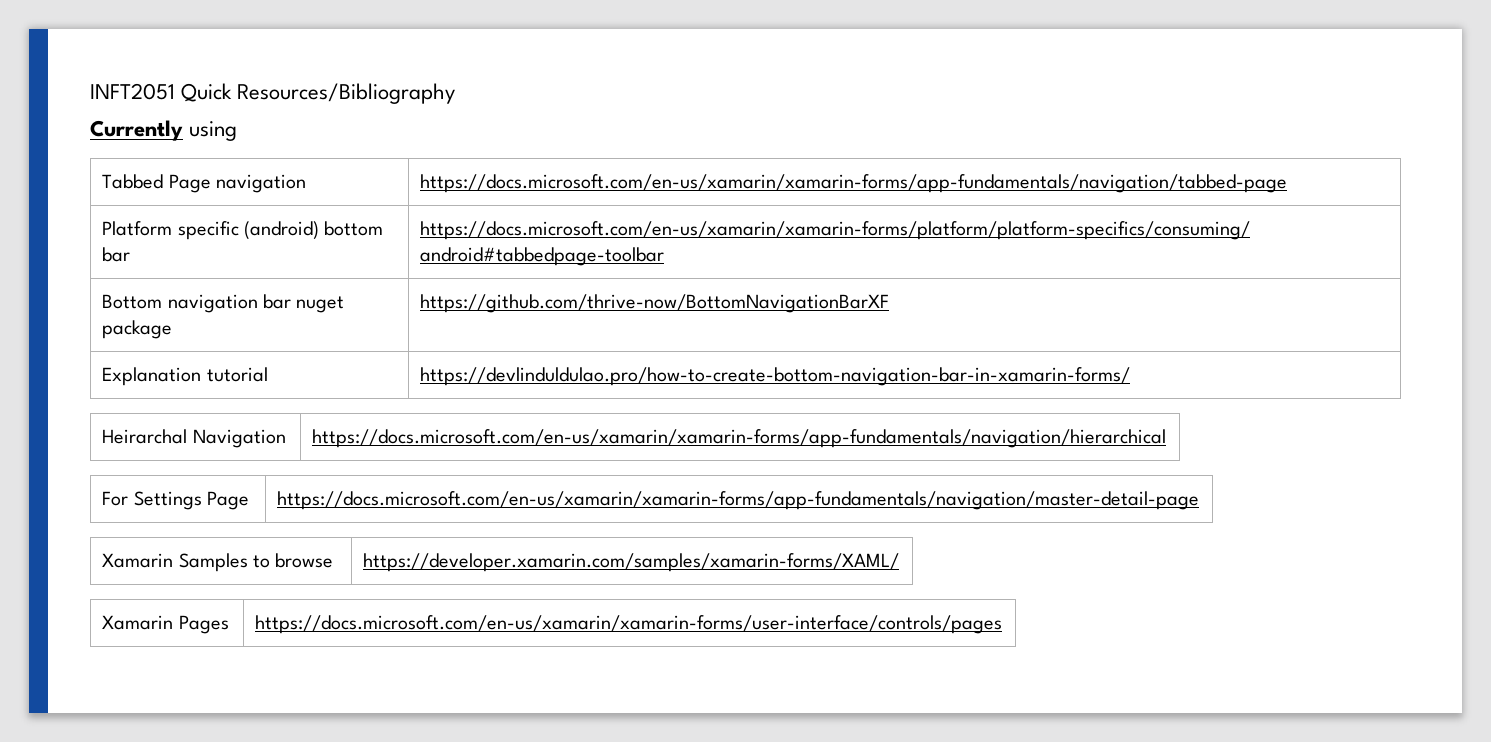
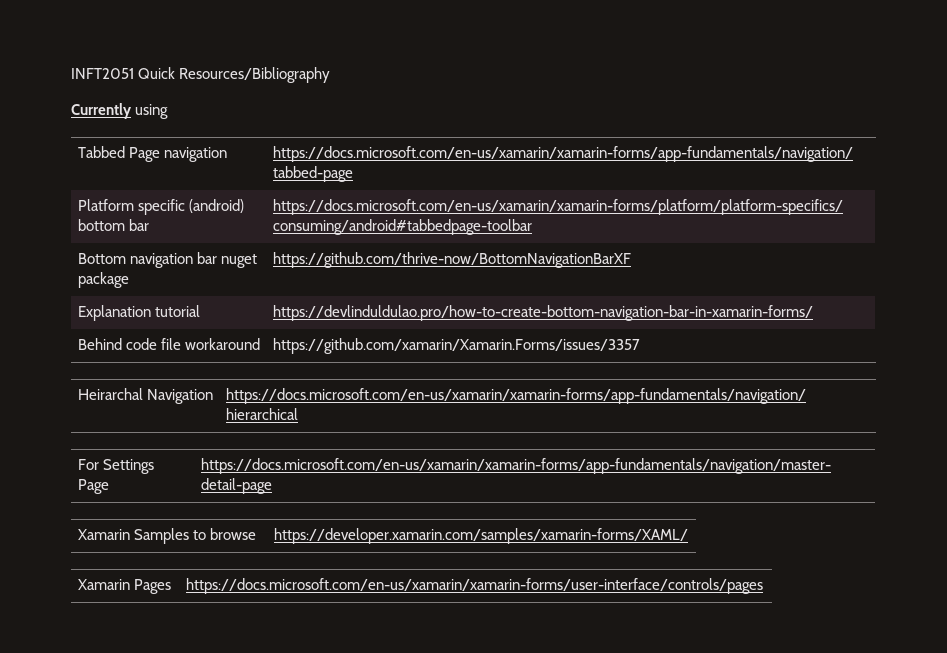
+ Behind code file workaround | https://github.com/xamarin/Xamarin.Forms/issues/3357

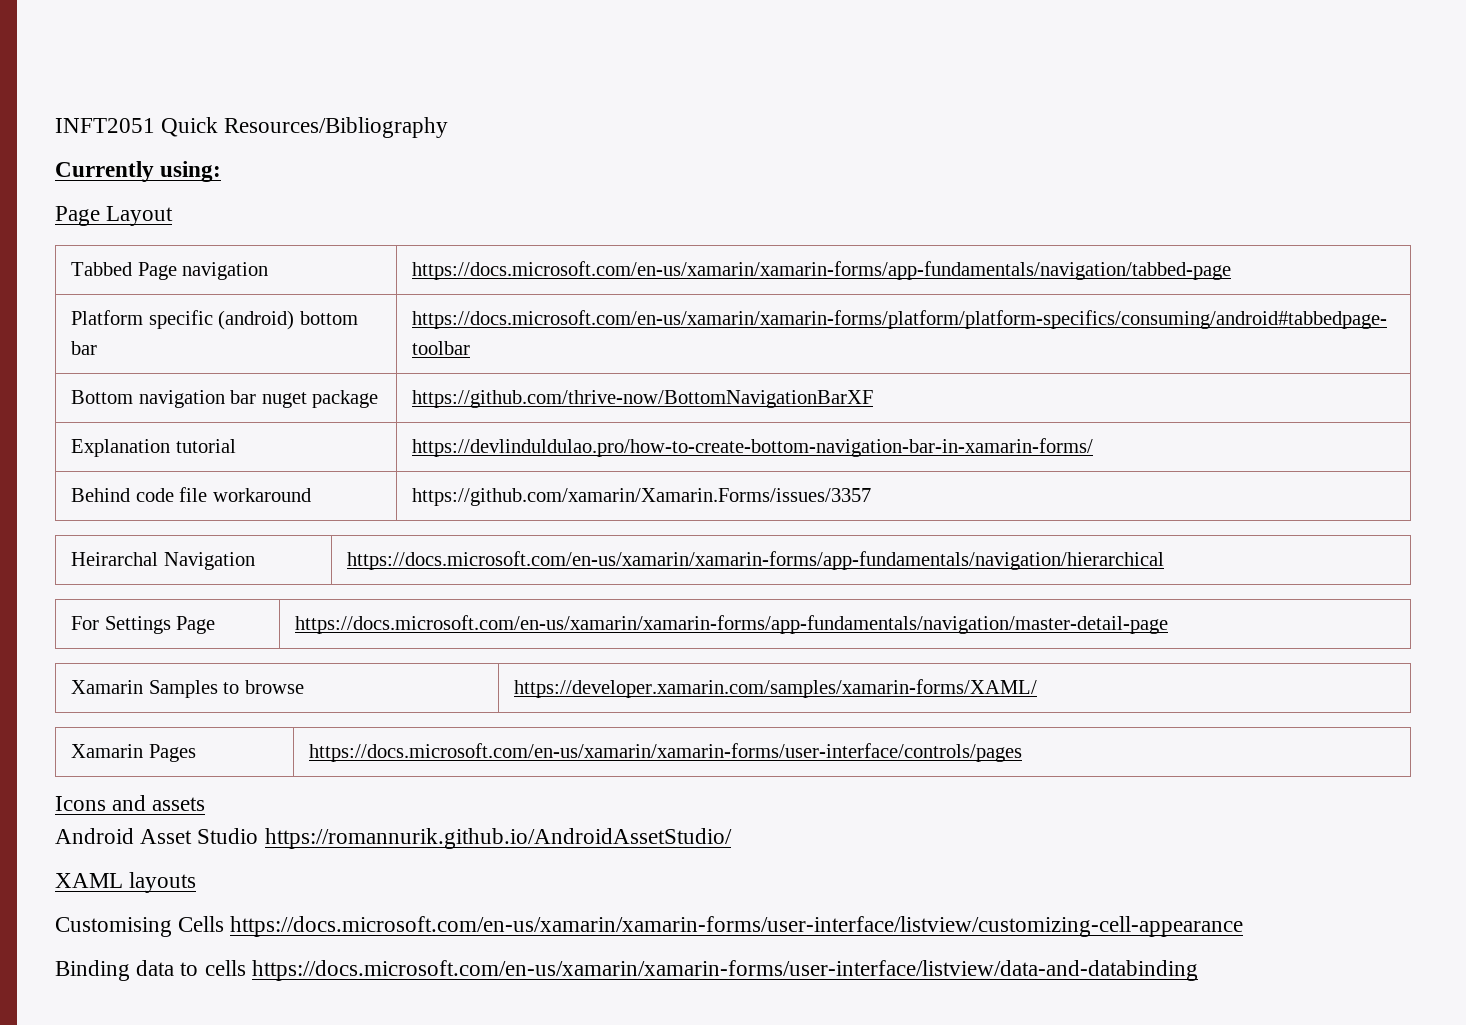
- Currently using
+ Currently using:
+ Page Layout
+ Icons and assets
+ Android Asset Studio https://romannurik.github.io/AndroidAssetStudio/
+ XAML layouts
+ Customising Cells https://docs.microsoft.com/en-us/xamarin/xamarin-forms/user-interface/listview/customizing-cell-appearance
+ Binding data to cells https://docs.microsoft.com/en-us/xamarin/xamarin-forms/user-interface/listview/data-and-databinding

